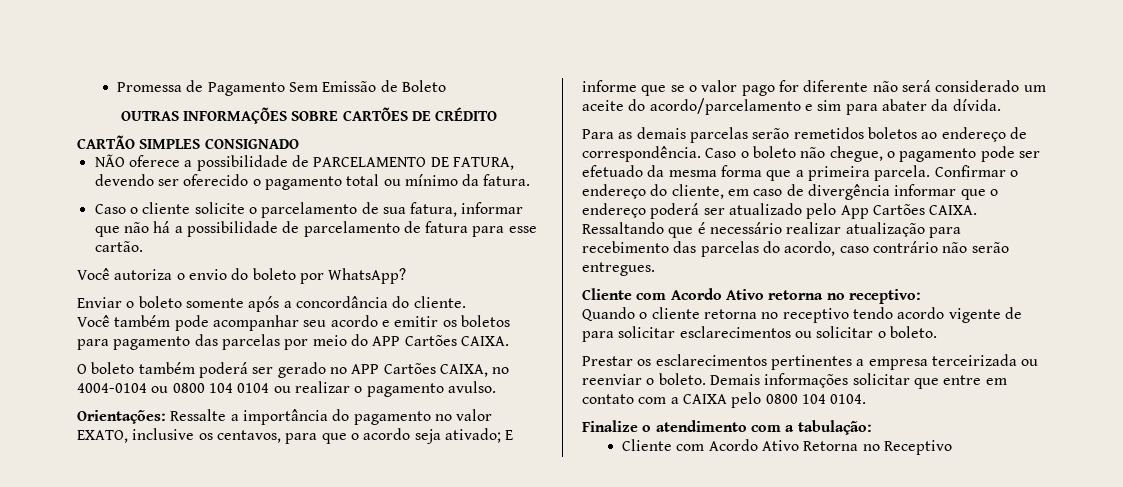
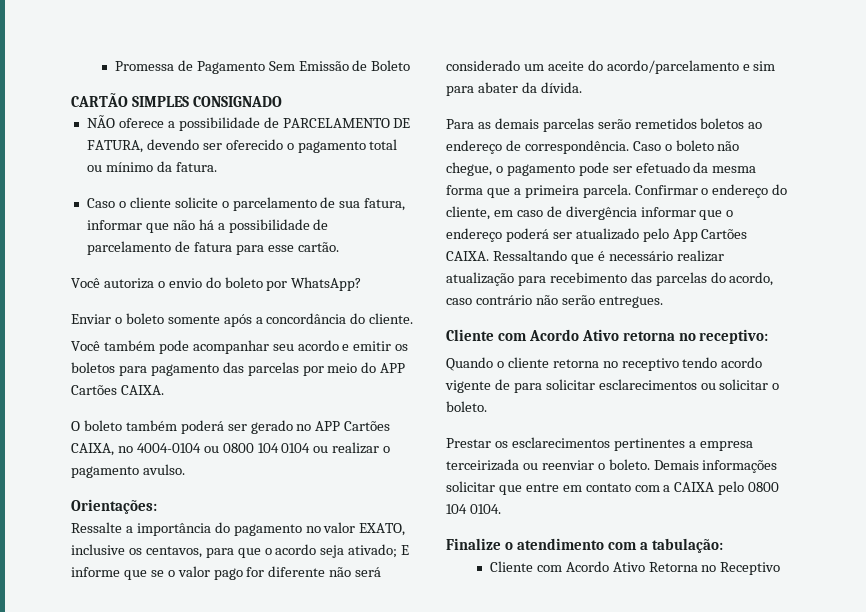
- OUTRAS INFORMAÇÕES SOBRE CARTÕES DE CRÉDITO
- Orientações: Ressalte a importância do pagamento no valor EXATO, inclusive os centavos, para que o acordo seja ativado; E informe que se o valor pago for diferente não será considerado um aceite do acordo/parcelamento e sim para abater da dívida.
+ Orientações:
+ Ressalte a importância do pagamento no valor EXATO, inclusive os centavos, para que o acordo seja ativado; E informe que se o valor pago for diferente não será considerado um aceite do acordo/parcelamento e sim para abater da dívida.

